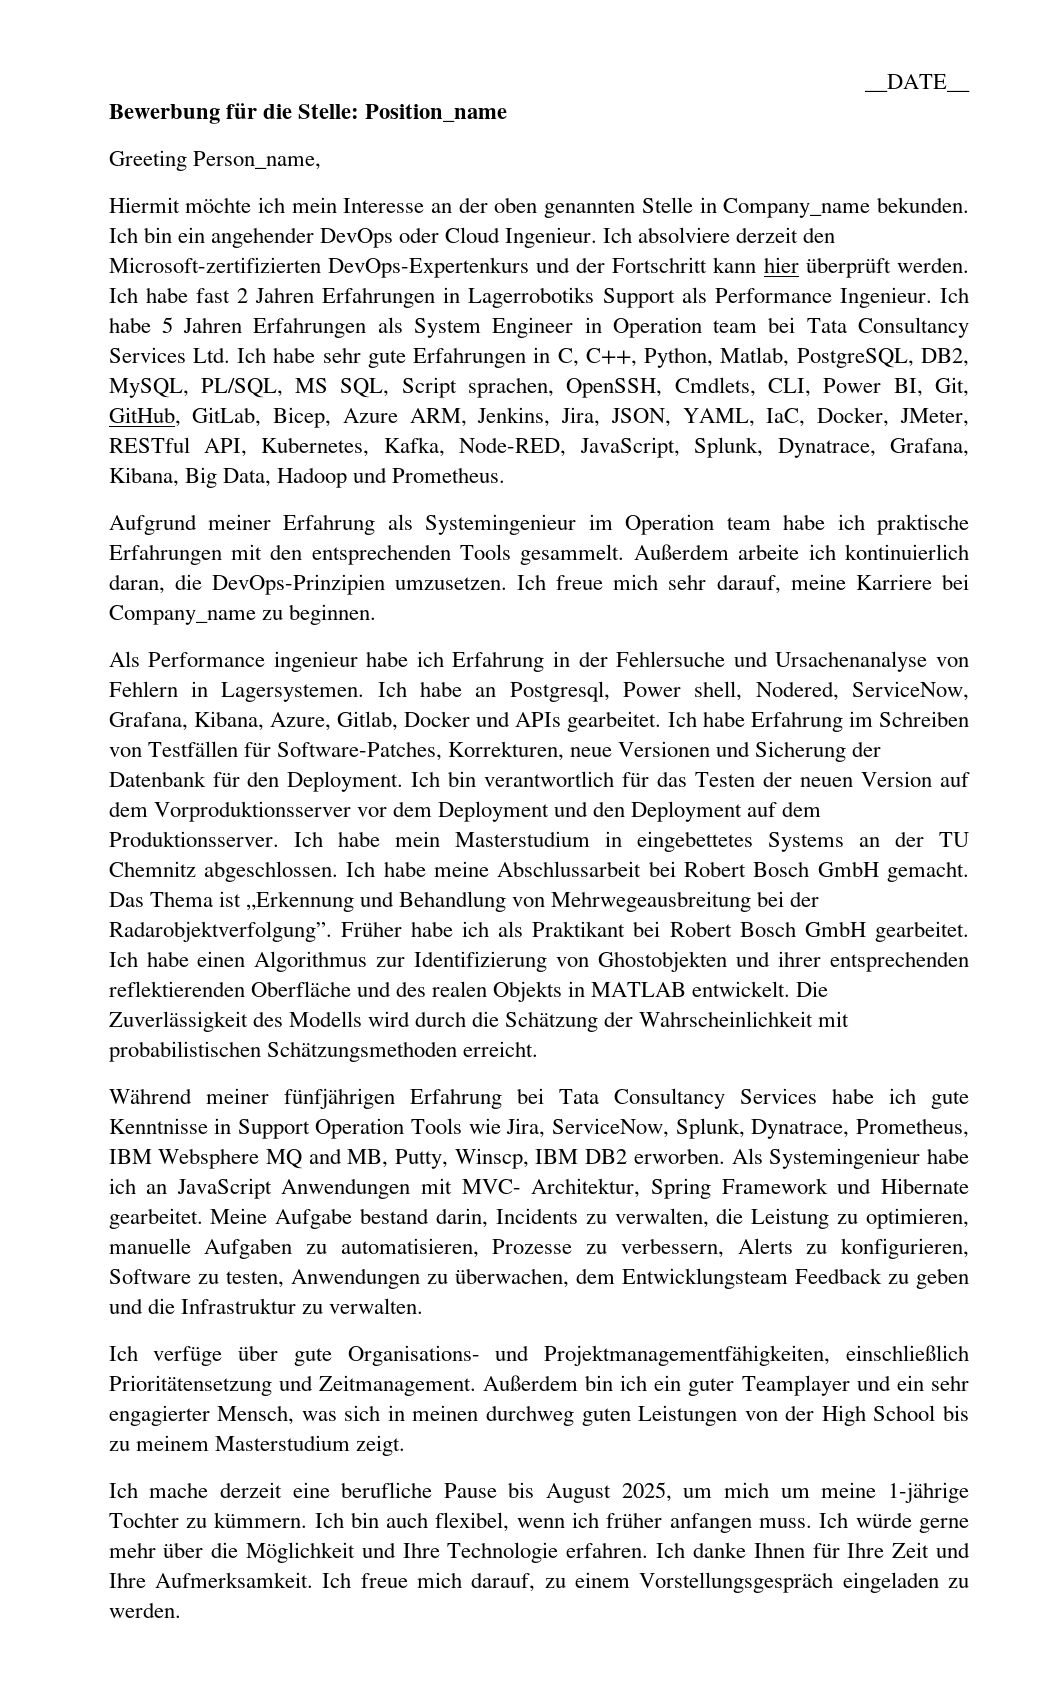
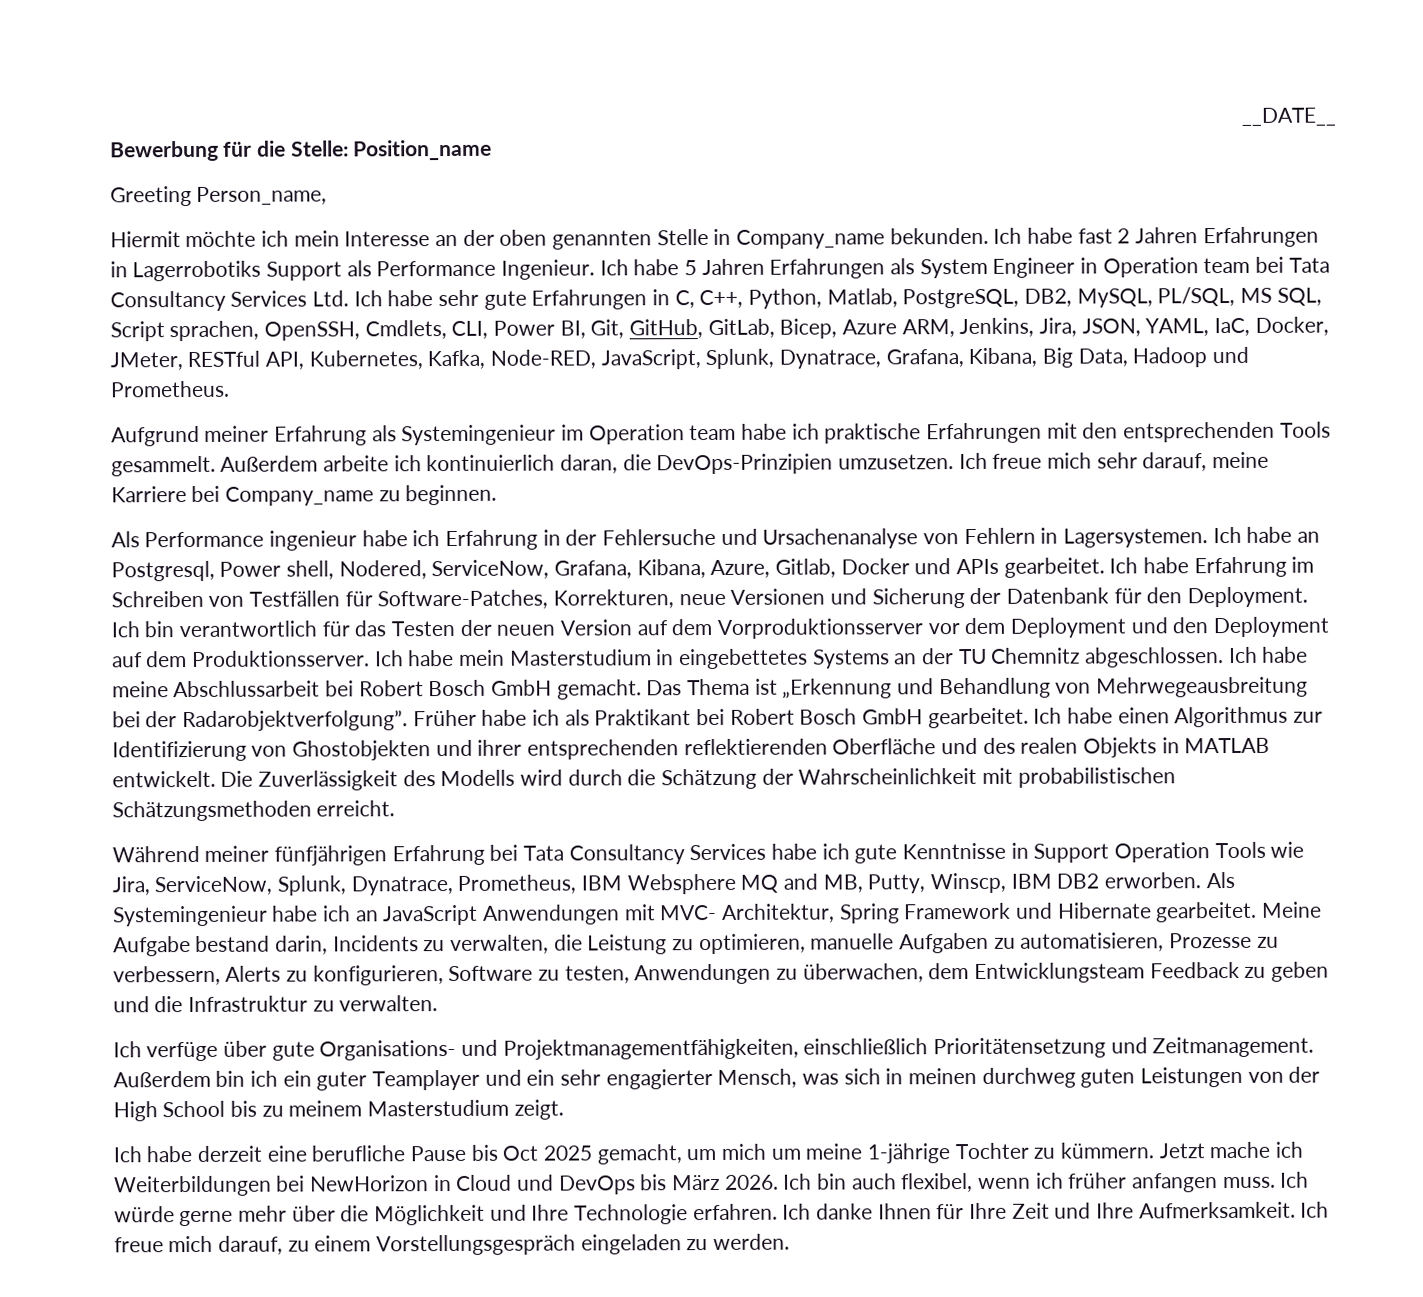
- Ich bin ein angehender DevOps oder Cloud Ingenieur. Ich absolviere derzeit den Microsoft-zertifizierten DevOps-Expertenkurs und der Fortschritt kann hier überprüft werden. Ich habe fast 2 Jahren Erfahrungen in Lagerrobotiks Support als Performance Ingenieur.
+ Ich habe fast 2 Jahren Erfahrungen in Lagerrobotiks Support als Performance Ingenieur.
- Ich mache derzeit eine berufliche Pause bis August 2025, um mich um meine 1-jährige Tochter zu kümmern.
+ Ich habe derzeit eine berufliche Pause bis Oct 2025 gemacht, um mich um meine 1-jährige Tochter zu kümmern.
+ Jetzt mache ich Weiterbildungen bei NewHorizon in Cloud und DevOps bis März 2026.

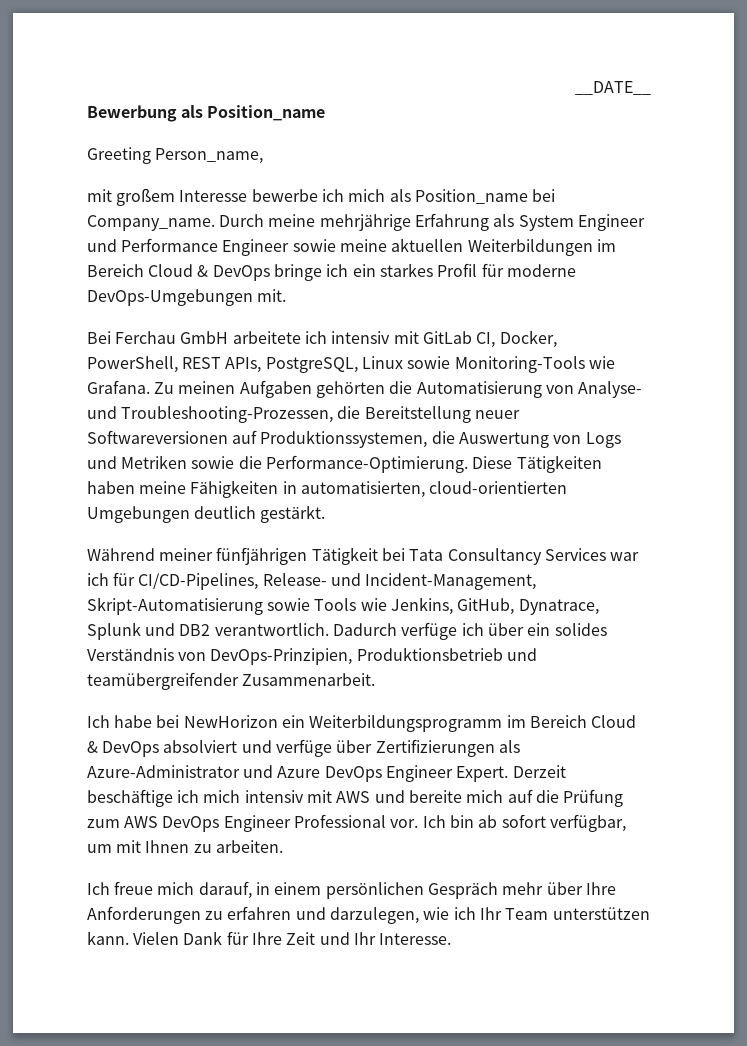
- Bewerbung für die Stelle: Position_name
+ Bewerbung als Position_name
- Hiermit möchte ich mein Interesse an der oben genannten Stelle in Company_name bekunden. Ich habe fast 2 Jahren Erfahrungen in Lagerrobotiks Support als Performance Ingenieur. Ich habe 5 Jahren Erfahrungen als System Engineer in Operation team bei Tata Consultancy Services Ltd. Ich habe sehr gute Erfahrungen in C, C++, Python, Matlab, PostgreSQL, DB2, MySQL, PL/SQL, MS SQL, Script sprachen, OpenSSH, Cmdlets, CLI, Power BI, Git, GitHub, GitLab, Bicep, Azure ARM, Jenkins, Jira, JSON, YAML, IaC, Docker, JMeter, RESTful API, Kubernetes, Kafka, Node-RED, JavaScript, Splunk, Dynatrace, Grafana, Kibana, Big Data, Hadoop und Prometheus.
- Aufgrund meiner Erfahrung als Systemingenieur im Operation team habe ich praktische Erfahrungen mit den entsprechenden Tools gesammelt. Außerdem arbeite ich kontinuierlich daran, die DevOps-Prinzipien umzusetzen. Ich freue mich sehr darauf, meine Karriere bei Company_name zu beginnen.
- Als Performance ingenieur habe ich Erfahrung in der Fehlersuche und Ursachenanalyse von Fehlern in Lagersystemen. Ich habe an Postgresql, Power shell, Nodered, ServiceNow, Grafana, Kibana, Azure, Gitlab, Docker und APIs gearbeitet. Ich habe Erfahrung im Schreiben von Testfällen für Software-Patches, Korrekturen, neue Versionen und Sicherung der Datenbank für den Deployment. Ich bin verantwortlich für das Testen der neuen Version auf dem Vorproduktionsserver vor dem Deployment und den Deployment auf dem Produktionsserver. Ich habe mein Masterstudium in eingebettetes Systems an der TU Chemnitz abgeschlossen. Ich habe meine Abschlussarbeit bei Robert Bosch GmbH gemacht. Das Thema ist „Erkennung und Behandlung von Mehrwegeausbreitung bei der Radarobjektverfolgung”. Früher habe ich als Praktikant bei Robert Bosch GmbH gearbeitet. Ich habe einen Algorithmus zur Identifizierung von Ghostobjekten und ihrer entsprechenden reflektierenden Oberfläche und des realen Objekts in MATLAB entwickelt. Die Zuverlässigkeit des Modells wird durch die Schätzung der Wahrscheinlichkeit mit probabilistischen Schätzungsmethoden erreicht.
- Während meiner fünfjährigen Erfahrung bei Tata Consultancy Services habe ich gute Kenntnisse in Support Operation Tools wie Jira, ServiceNow, Splunk, Dynatrace, Prometheus, IBM Websphere MQ and MB, Putty, Winscp, IBM DB2 erworben. Als Systemingenieur habe ich an JavaScript Anwendungen mit MVC- Architektur, Spring Framework und Hibernate gearbeitet. Meine Aufgabe bestand darin, Incidents zu verwalten, die Leistung zu optimieren, manuelle Aufgaben zu automatisieren, Prozesse zu verbessern, Alerts zu konfigurieren, Software zu testen, Anwendungen zu überwachen, dem Entwicklungsteam Feedback zu geben und die Infrastruktur zu verwalten.
- Ich verfüge über gute Organisations- und Projektmanagementfähigkeiten, einschließlich Prioritätensetzung und Zeitmanagement. Außerdem bin ich ein guter Teamplayer und ein sehr engagierter Mensch, was sich in meinen durchweg guten Leistungen von der High School bis zu meinem Masterstudium zeigt.
- Ich habe derzeit eine berufliche Pause bis Oct 2025 gemacht, um mich um meine 1-jährige Tochter zu kümmern. Jetzt mache ich Weiterbildungen bei NewHorizon in Cloud und DevOps bis März 2026. Ich bin auch flexibel, wenn ich früher anfangen muss. Ich würde gerne mehr über die Möglichkeit und Ihre Technologie erfahren. Ich danke Ihnen für Ihre Zeit und Ihre Aufmerksamkeit. Ich freue mich darauf, zu einem Vorstellungsgespräch eingeladen zu werden.
+ mit großem Interesse bewerbe ich mich als Position_name bei Company_name. Durch meine mehrjährige Erfahrung als System Engineer und Performance Engineer sowie meine aktuellen Weiterbildungen im Bereich Cloud & DevOps bringe ich ein starkes Profil für moderne DevOps-Umgebungen mit.
+ Bei Ferchau GmbH arbeitete ich intensiv mit GitLab CI, Docker, PowerShell, REST APIs, PostgreSQL, Linux sowie Monitoring-Tools wie Grafana. Zu meinen Aufgaben gehörten die Automatisierung von Analyse- und Troubleshooting-Prozessen, die Bereitstellung neuer Softwareversionen auf Produktionssystemen, die Auswertung von Logs und Metriken sowie die Performance-Optimierung. Diese Tätigkeiten haben meine Fähigkeiten in automatisierten, cloud-orientierten Umgebungen deutlich gestärkt.
+ Während meiner fünfjährigen Tätigkeit bei Tata Consultancy Services war ich für CI/CD-Pipelines, Release- und Incident-Management, Skript-Automatisierung sowie Tools wie Jenkins, GitHub, Dynatrace, Splunk und DB2 verantwortlich. Dadurch verfüge ich über ein solides Verständnis von DevOps-Prinzipien, Produktionsbetrieb und teamübergreifender Zusammenarbeit.
+ Ich habe bei NewHorizon ein Weiterbildungsprogramm im Bereich Cloud & DevOps absolviert und verfüge über Zertifizierungen als Azure-Administrator und Azure DevOps Engineer Expert. Derzeit beschäftige ich mich intensiv mit AWS und bereite mich auf die Prüfung zum AWS DevOps Engineer Professional vor. Ich bin ab sofort verfügbar, um mit Ihnen zu arbeiten.
+ Ich freue mich darauf, in einem persönlichen Gespräch mehr über Ihre Anforderungen zu erfahren und darzulegen, wie ich Ihr Team unterstützen kann. Vielen Dank für Ihre Zeit und Ihr Interesse.

